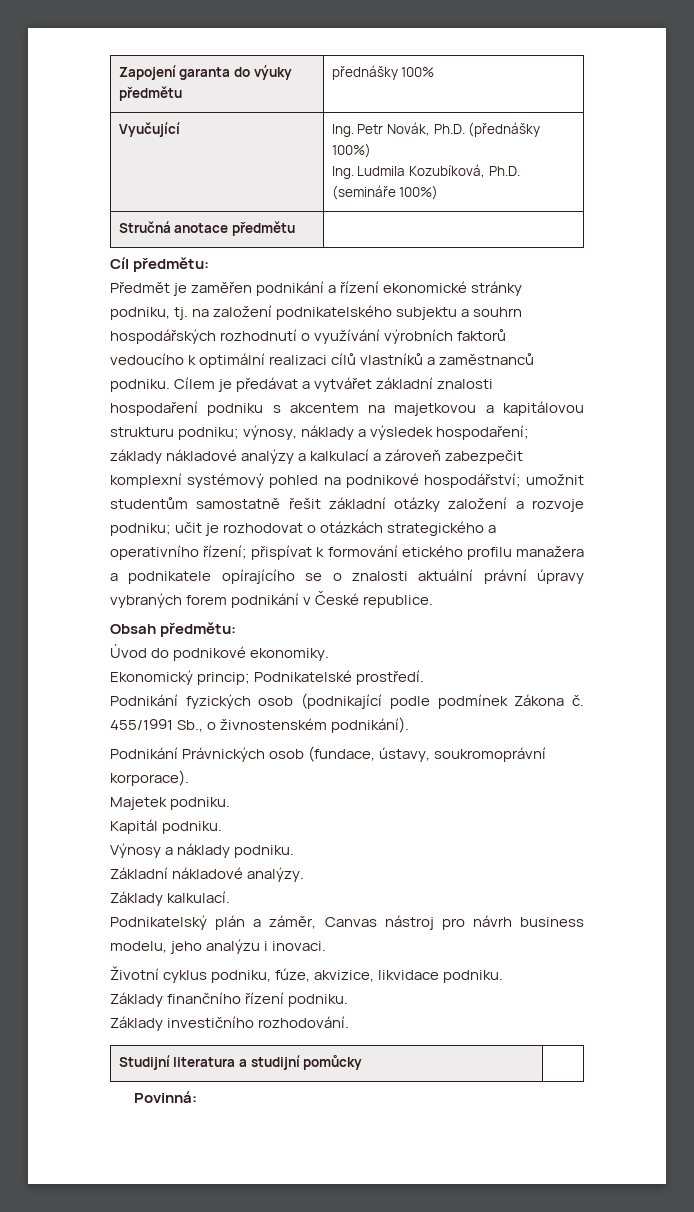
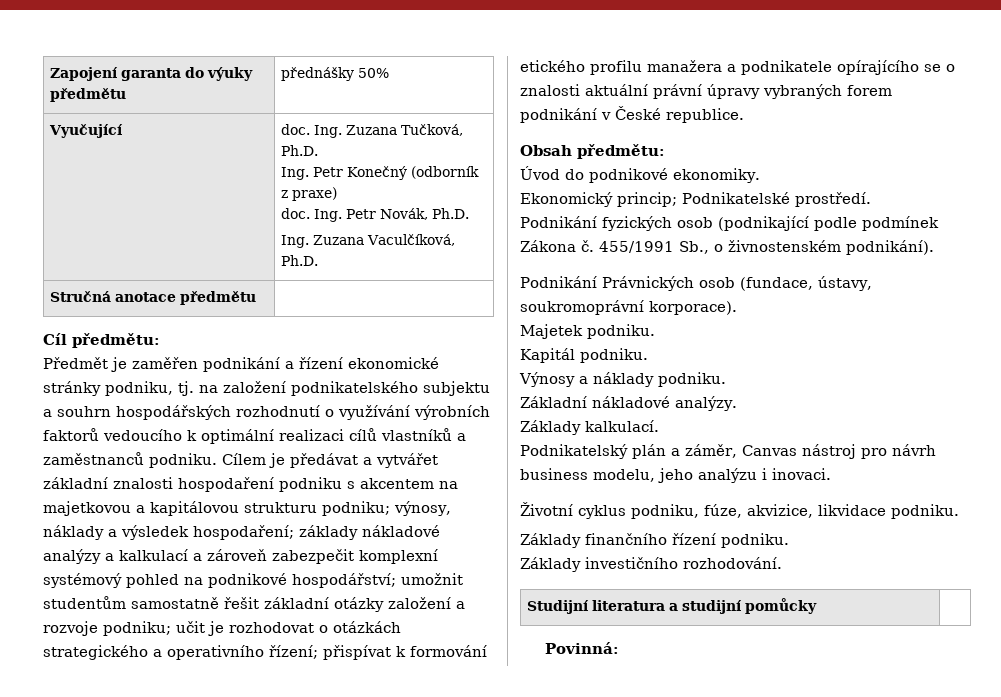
- Zapojení garanta do výuky předmětu | přednášky 100%
+ Zapojení garanta do výuky předmětu | přednášky 50%
- Vyučující | Ing. Petr Novák, Ph.D. (přednášky 100%)
- Ing. Ludmila Kozubíková, Ph.D. (semináře 100%)
+ Vyučující | doc. Ing. Zuzana Tučková, Ph.D.
+ Ing. Petr Konečný (odborník z praxe)
+ doc. Ing. Petr Novák, Ph.D.
+ Ing. Zuzana Vaculčíková, Ph.D.

